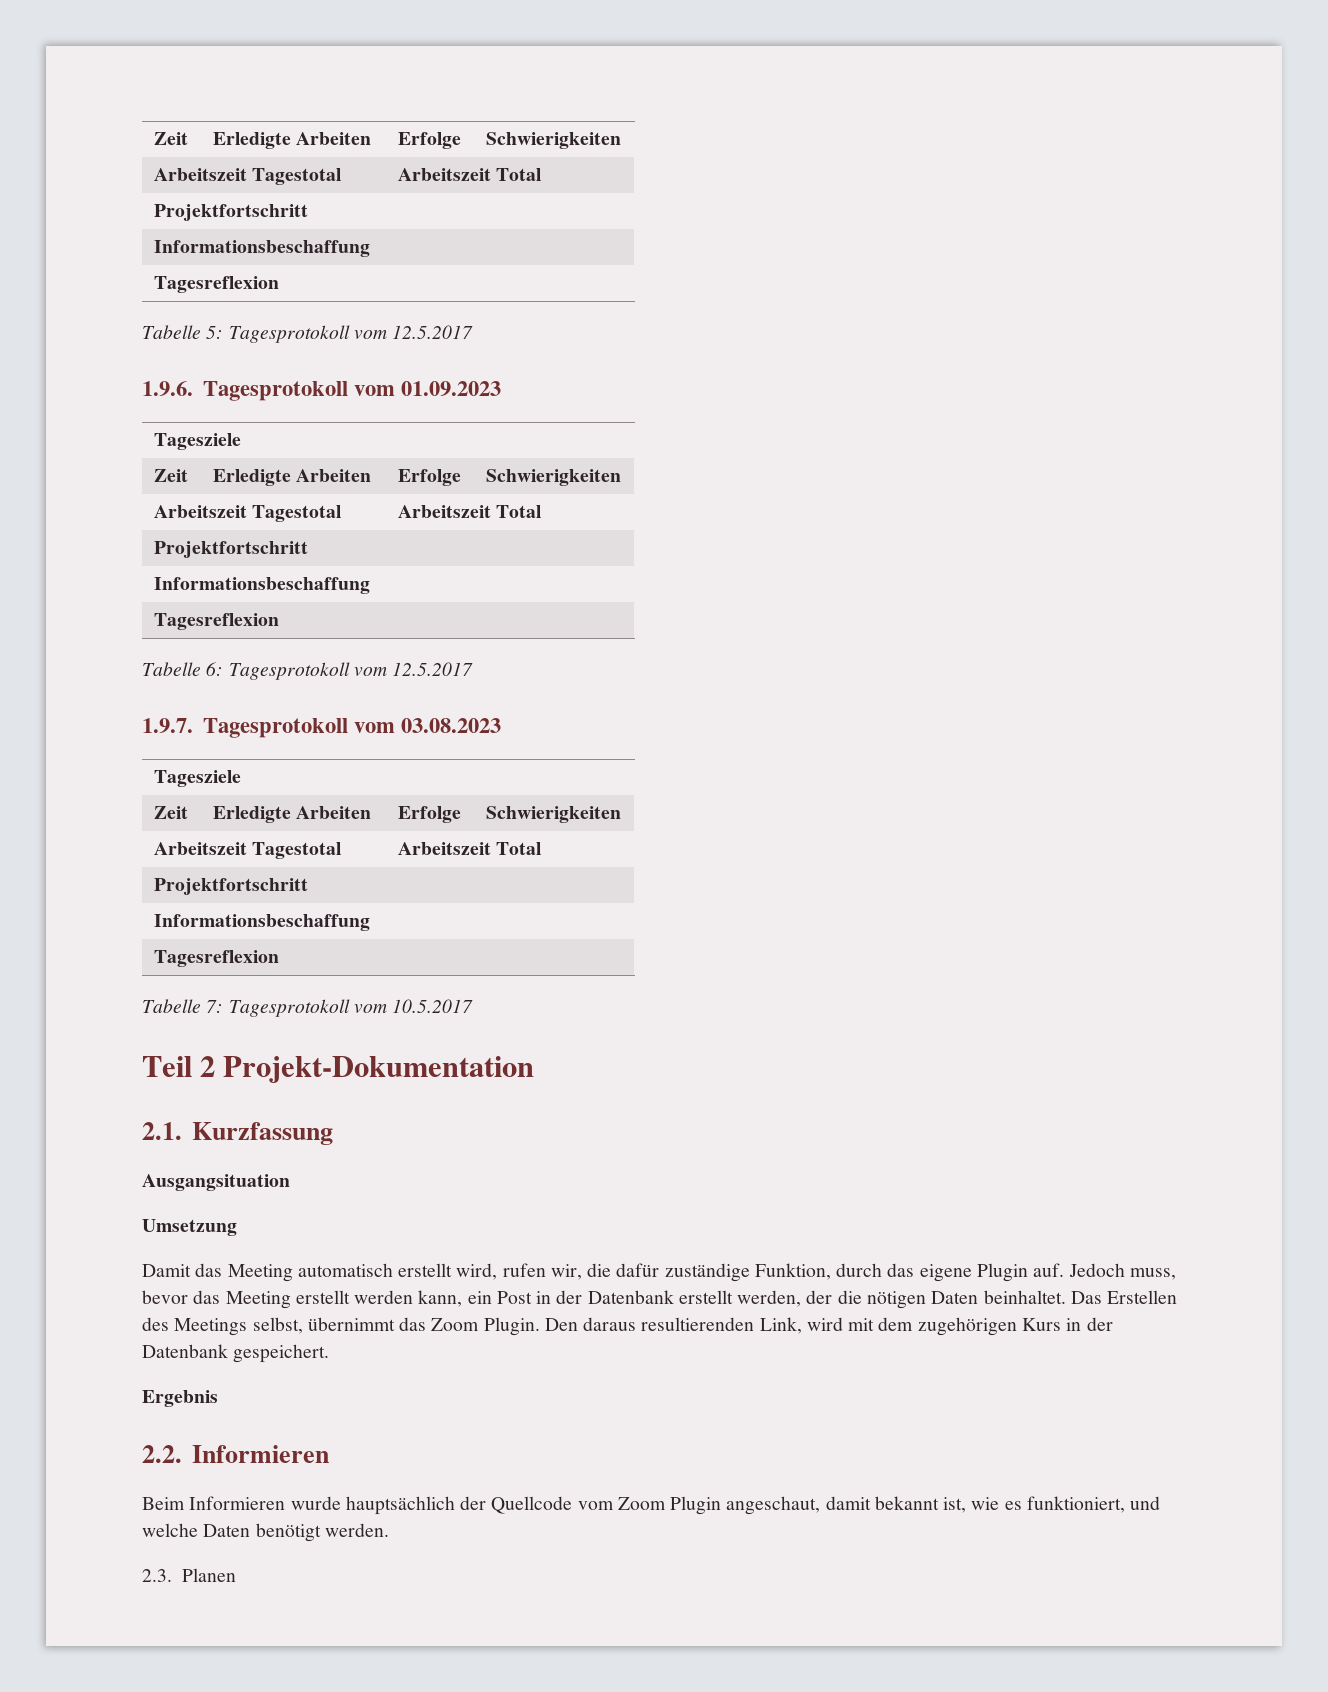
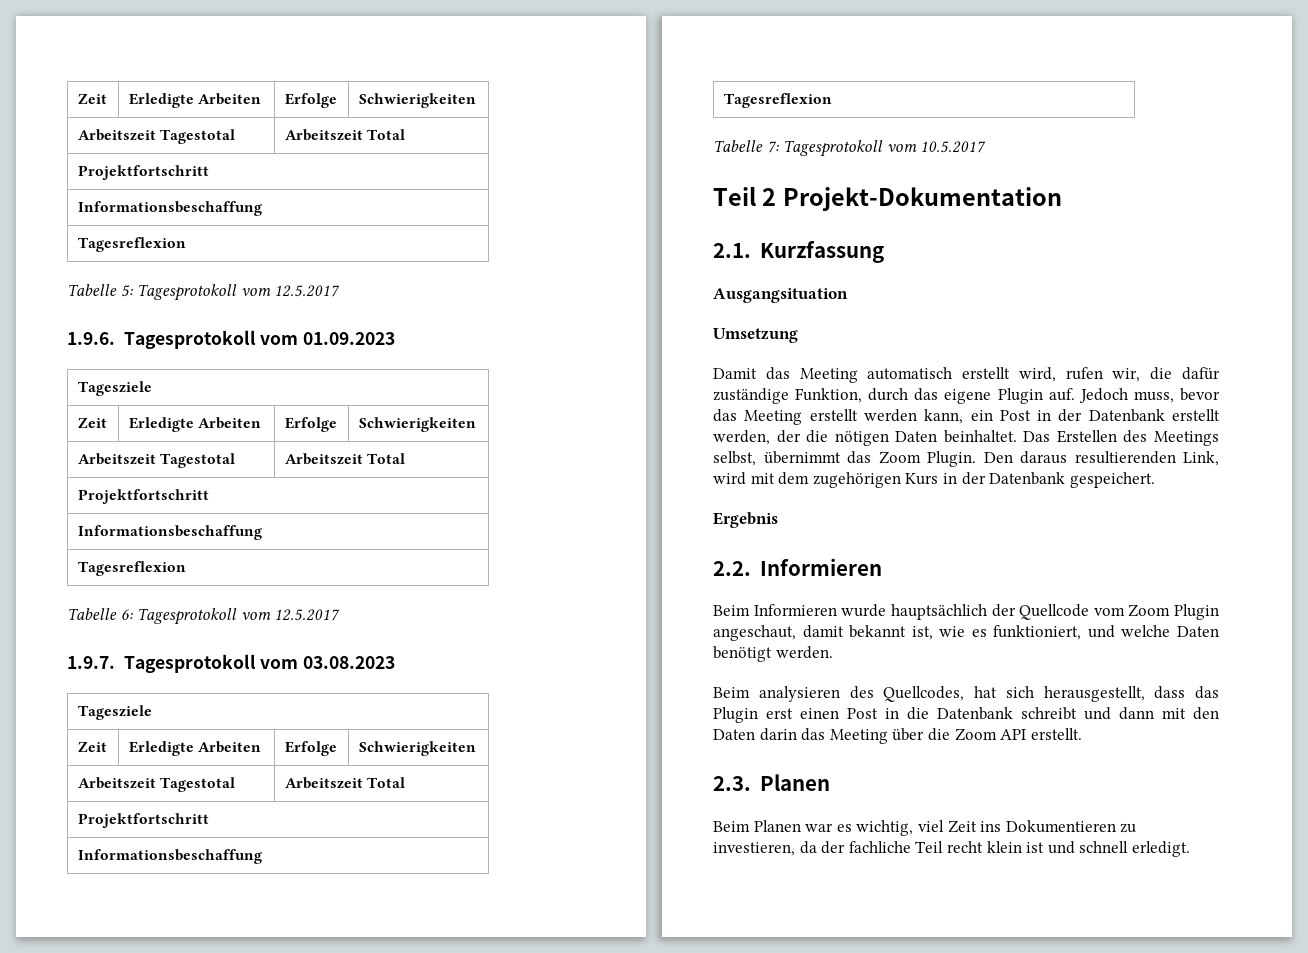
+ Beim analysieren des Quellcodes, hat sich herausgestellt, dass das Plugin erst einen Post in die Datenbank schreibt und dann mit den Daten darin das Meeting über die Zoom API erstellt.
  2.3. Planen
+ Beim Planen war es wichtig, viel Zeit ins Dokumentieren zu investieren, da der fachliche Teil recht klein ist und schnell erledigt.

